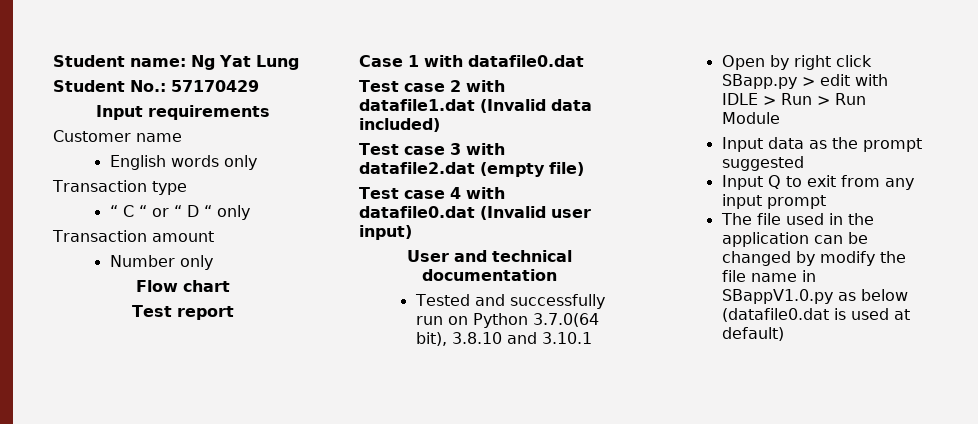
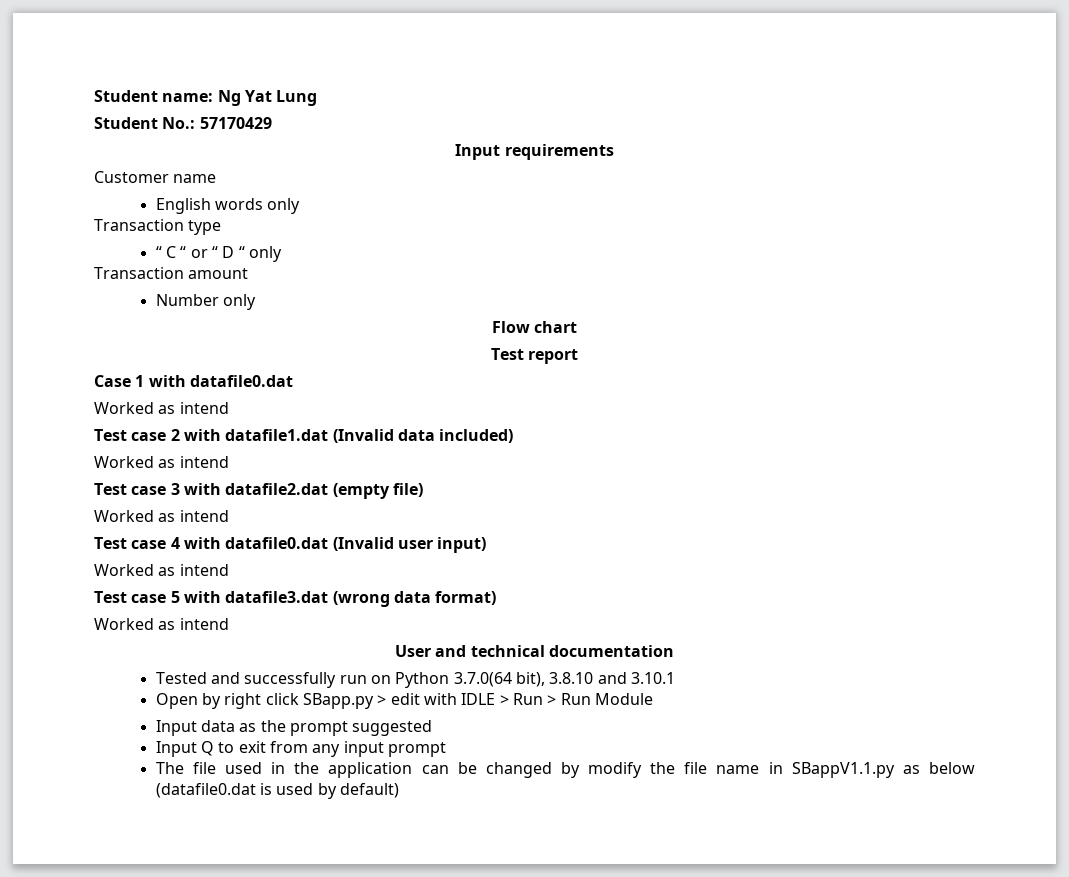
  Case 1 with datafile0.dat
+ Worked as intend
  Test case 2 with datafile1.dat (Invalid data included)
+ Worked as intend
  Test case 3 with datafile2.dat (empty file)
+ Worked as intend
  Test case 4 with datafile0.dat (Invalid user input)
+ Worked as intend
+ Test case 5 with datafile3.dat (wrong data format)
+ Worked as intend
- The file used in the application can be changed by modify the file name in SBappV1.0.py as below (datafile0.dat is used at default)
+ The file used in the application can be changed by modify the file name in SBappV1.1.py as below (datafile0.dat is used by default)

